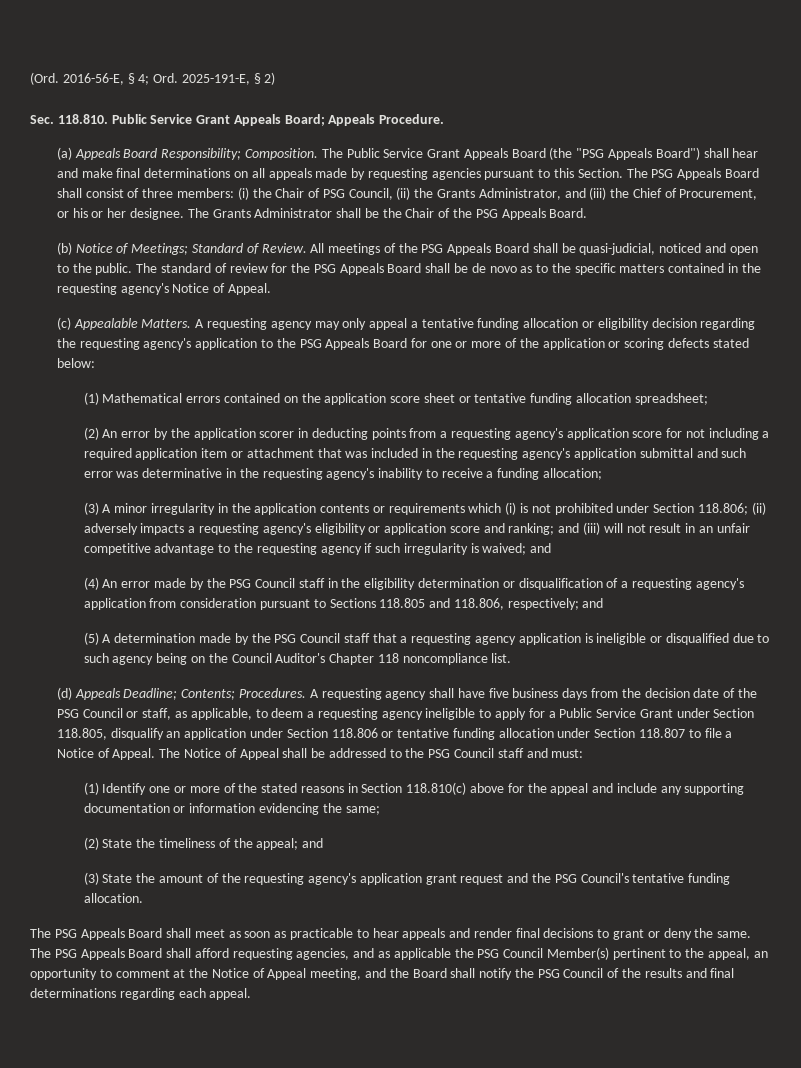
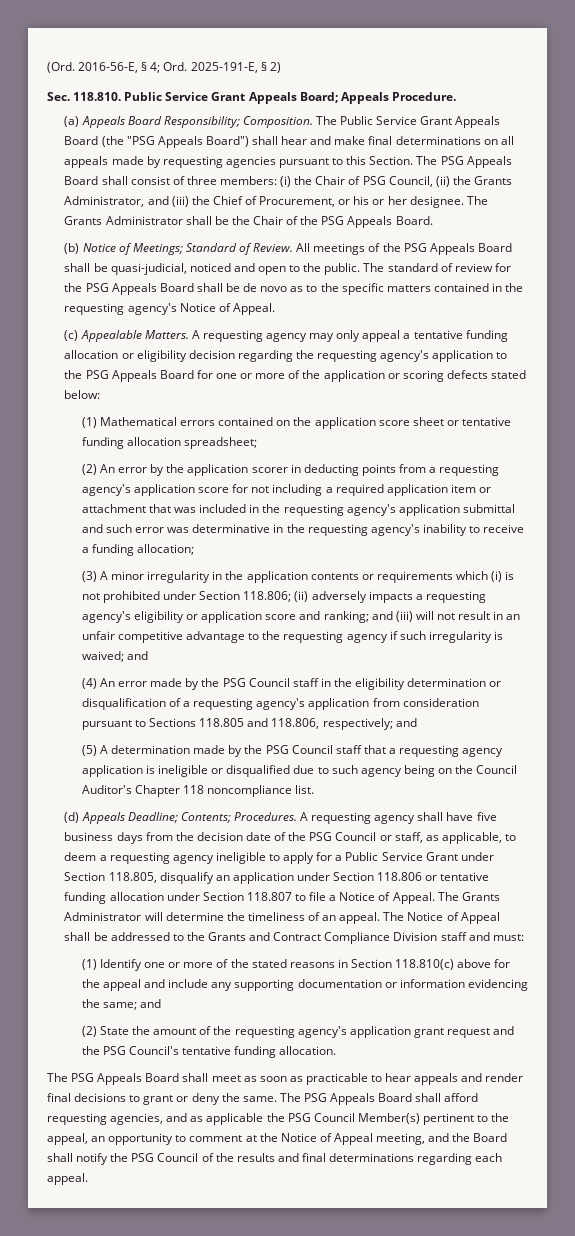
- The Notice of Appeal shall be addressed to the PSG Council staff and must:
+ The Grants Administrator will determine the timeliness of an appeal. The Notice of Appeal shall be addressed to the Grants and Contract Compliance Division staff and must:
- (1) Identify one or more of the stated reasons in Section 118.810(c) above for the appeal and include any supporting documentation or information evidencing the same;
+ (1) Identify one or more of the stated reasons in Section 118.810(c) above for the appeal and include any supporting documentation or information evidencing the same; and
- (2) State the timeliness of the appeal; and
- (3) State the amount of the requesting agency's application grant request and the PSG Council's tentative funding allocation.
+ (2) State the amount of the requesting agency's application grant request and the PSG Council's tentative funding allocation.

